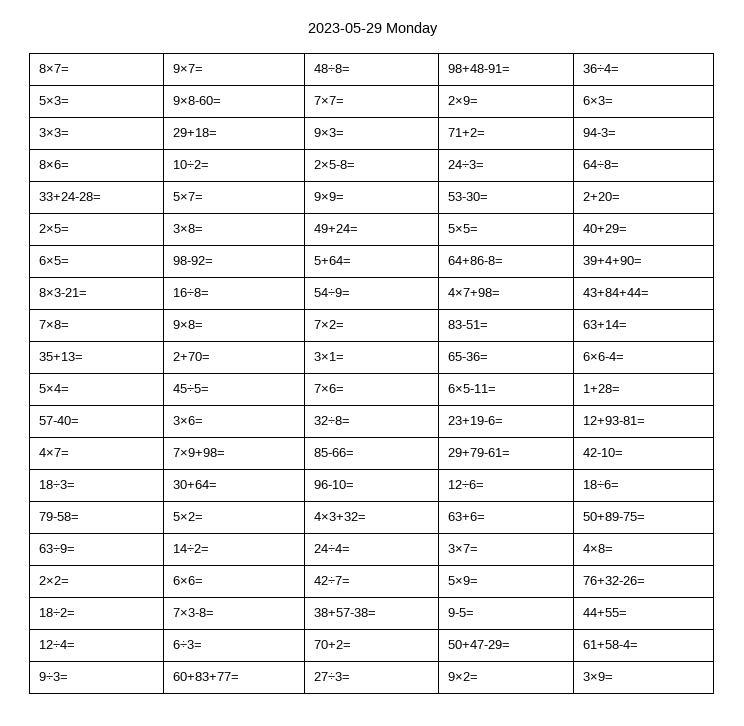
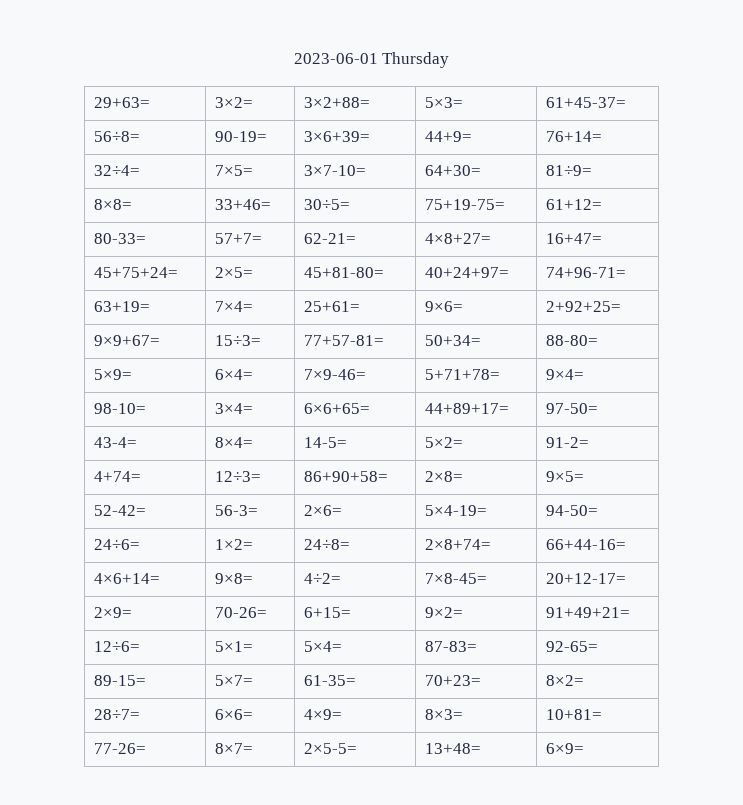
- 2023-05-29 Monday
- 8×7= | 9×7= | 48÷8= | 98+48-91= | 36÷4=
- 5×3= | 9×8-60= | 7×7= | 2×9= | 6×3=
- 3×3= | 29+18= | 9×3= | 71+2= | 94-3=
- 8×6= | 10÷2= | 2×5-8= | 24÷3= | 64÷8=
- 33+24-28= | 5×7= | 9×9= | 53-30= | 2+20=
- 2×5= | 3×8= | 49+24= | 5×5= | 40+29=
- 6×5= | 98-92= | 5+64= | 64+86-8= | 39+4+90=
- 8×3-21= | 16÷8= | 54÷9= | 4×7+98= | 43+84+44=
- 7×8= | 9×8= | 7×2= | 83-51= | 63+14=
- 35+13= | 2+70= | 3×1= | 65-36= | 6×6-4=
- 5×4= | 45÷5= | 7×6= | 6×5-11= | 1+28=
- 57-40= | 3×6= | 32÷8= | 23+19-6= | 12+93-81=
- 4×7= | 7×9+98= | 85-66= | 29+79-61= | 42-10=
- 18÷3= | 30+64= | 96-10= | 12÷6= | 18÷6=
- 79-58= | 5×2= | 4×3+32= | 63+6= | 50+89-75=
- 63÷9= | 14÷2= | 24÷4= | 3×7= | 4×8=
- 2×2= | 6×6= | 42÷7= | 5×9= | 76+32-26=
- 18÷2= | 7×3-8= | 38+57-38= | 9-5= | 44+55=
- 12÷4= | 6÷3= | 70+2= | 50+47-29= | 61+58-4=
- 9÷3= | 60+83+77= | 27÷3= | 9×2= | 3×9=
+ 2023-06-01 Thursday
+ 29+63= | 3×2= | 3×2+88= | 5×3= | 61+45-37=
+ 56÷8= | 90-19= | 3×6+39= | 44+9= | 76+14=
+ 32÷4= | 7×5= | 3×7-10= | 64+30= | 81÷9=
+ 8×8= | 33+46= | 30÷5= | 75+19-75= | 61+12=
+ 80-33= | 57+7= | 62-21= | 4×8+27= | 16+47=
+ 45+75+24= | 2×5= | 45+81-80= | 40+24+97= | 74+96-71=
+ 63+19= | 7×4= | 25+61= | 9×6= | 2+92+25=
+ 9×9+67= | 15÷3= | 77+57-81= | 50+34= | 88-80=
+ 5×9= | 6×4= | 7×9-46= | 5+71+78= | 9×4=
+ 98-10= | 3×4= | 6×6+65= | 44+89+17= | 97-50=
+ 43-4= | 8×4= | 14-5= | 5×2= | 91-2=
+ 4+74= | 12÷3= | 86+90+58= | 2×8= | 9×5=
+ 52-42= | 56-3= | 2×6= | 5×4-19= | 94-50=
+ 24÷6= | 1×2= | 24÷8= | 2×8+74= | 66+44-16=
+ 4×6+14= | 9×8= | 4÷2= | 7×8-45= | 20+12-17=
+ 2×9= | 70-26= | 6+15= | 9×2= | 91+49+21=
+ 12÷6= | 5×1= | 5×4= | 87-83= | 92-65=
+ 89-15= | 5×7= | 61-35= | 70+23= | 8×2=
+ 28÷7= | 6×6= | 4×9= | 8×3= | 10+81=
+ 77-26= | 8×7= | 2×5-5= | 13+48= | 6×9=

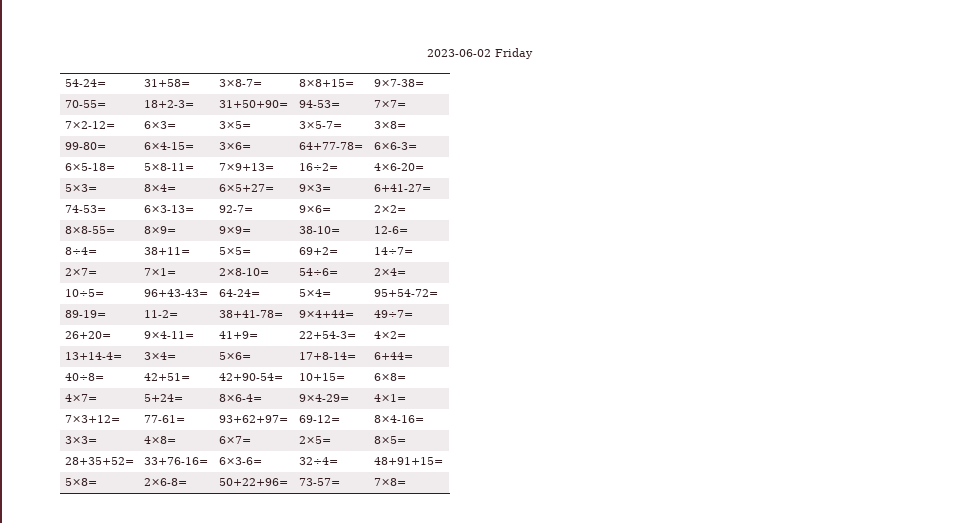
- 2023-06-01 Thursday
- 29+63= | 3×2= | 3×2+88= | 5×3= | 61+45-37=
- 56÷8= | 90-19= | 3×6+39= | 44+9= | 76+14=
- 32÷4= | 7×5= | 3×7-10= | 64+30= | 81÷9=
- 8×8= | 33+46= | 30÷5= | 75+19-75= | 61+12=
- 80-33= | 57+7= | 62-21= | 4×8+27= | 16+47=
- 45+75+24= | 2×5= | 45+81-80= | 40+24+97= | 74+96-71=
- 63+19= | 7×4= | 25+61= | 9×6= | 2+92+25=
- 9×9+67= | 15÷3= | 77+57-81= | 50+34= | 88-80=
- 5×9= | 6×4= | 7×9-46= | 5+71+78= | 9×4=
- 98-10= | 3×4= | 6×6+65= | 44+89+17= | 97-50=
- 43-4= | 8×4= | 14-5= | 5×2= | 91-2=
- 4+74= | 12÷3= | 86+90+58= | 2×8= | 9×5=
- 52-42= | 56-3= | 2×6= | 5×4-19= | 94-50=
- 24÷6= | 1×2= | 24÷8= | 2×8+74= | 66+44-16=
- 4×6+14= | 9×8= | 4÷2= | 7×8-45= | 20+12-17=
- 2×9= | 70-26= | 6+15= | 9×2= | 91+49+21=
- 12÷6= | 5×1= | 5×4= | 87-83= | 92-65=
- 89-15= | 5×7= | 61-35= | 70+23= | 8×2=
- 28÷7= | 6×6= | 4×9= | 8×3= | 10+81=
- 77-26= | 8×7= | 2×5-5= | 13+48= | 6×9=
+ 2023-06-02 Friday
+ 54-24= | 31+58= | 3×8-7= | 8×8+15= | 9×7-38=
+ 70-55= | 18+2-3= | 31+50+90= | 94-53= | 7×7=
+ 7×2-12= | 6×3= | 3×5= | 3×5-7= | 3×8=
+ 99-80= | 6×4-15= | 3×6= | 64+77-78= | 6×6-3=
+ 6×5-18= | 5×8-11= | 7×9+13= | 16÷2= | 4×6-20=
+ 5×3= | 8×4= | 6×5+27= | 9×3= | 6+41-27=
+ 74-53= | 6×3-13= | 92-7= | 9×6= | 2×2=
+ 8×8-55= | 8×9= | 9×9= | 38-10= | 12-6=
+ 8÷4= | 38+11= | 5×5= | 69+2= | 14÷7=
+ 2×7= | 7×1= | 2×8-10= | 54÷6= | 2×4=
+ 10÷5= | 96+43-43= | 64-24= | 5×4= | 95+54-72=
+ 89-19= | 11-2= | 38+41-78= | 9×4+44= | 49÷7=
+ 26+20= | 9×4-11= | 41+9= | 22+54-3= | 4×2=
+ 13+14-4= | 3×4= | 5×6= | 17+8-14= | 6+44=
+ 40÷8= | 42+51= | 42+90-54= | 10+15= | 6×8=
+ 4×7= | 5+24= | 8×6-4= | 9×4-29= | 4×1=
+ 7×3+12= | 77-61= | 93+62+97= | 69-12= | 8×4-16=
+ 3×3= | 4×8= | 6×7= | 2×5= | 8×5=
+ 28+35+52= | 33+76-16= | 6×3-6= | 32÷4= | 48+91+15=
+ 5×8= | 2×6-8= | 50+22+96= | 73-57= | 7×8=

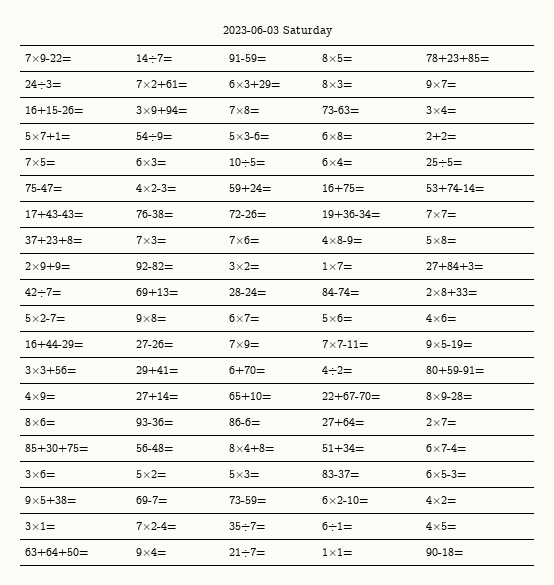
- 2023-06-02 Friday
- 54-24= | 31+58= | 3×8-7= | 8×8+15= | 9×7-38=
- 70-55= | 18+2-3= | 31+50+90= | 94-53= | 7×7=
- 7×2-12= | 6×3= | 3×5= | 3×5-7= | 3×8=
- 99-80= | 6×4-15= | 3×6= | 64+77-78= | 6×6-3=
- 6×5-18= | 5×8-11= | 7×9+13= | 16÷2= | 4×6-20=
- 5×3= | 8×4= | 6×5+27= | 9×3= | 6+41-27=
- 74-53= | 6×3-13= | 92-7= | 9×6= | 2×2=
- 8×8-55= | 8×9= | 9×9= | 38-10= | 12-6=
- 8÷4= | 38+11= | 5×5= | 69+2= | 14÷7=
- 2×7= | 7×1= | 2×8-10= | 54÷6= | 2×4=
- 10÷5= | 96+43-43= | 64-24= | 5×4= | 95+54-72=
- 89-19= | 11-2= | 38+41-78= | 9×4+44= | 49÷7=
- 26+20= | 9×4-11= | 41+9= | 22+54-3= | 4×2=
- 13+14-4= | 3×4= | 5×6= | 17+8-14= | 6+44=
- 40÷8= | 42+51= | 42+90-54= | 10+15= | 6×8=
- 4×7= | 5+24= | 8×6-4= | 9×4-29= | 4×1=
- 7×3+12= | 77-61= | 93+62+97= | 69-12= | 8×4-16=
- 3×3= | 4×8= | 6×7= | 2×5= | 8×5=
- 28+35+52= | 33+76-16= | 6×3-6= | 32÷4= | 48+91+15=
- 5×8= | 2×6-8= | 50+22+96= | 73-57= | 7×8=
+ 2023-06-03 Saturday
+ 7×9-22= | 14÷7= | 91-59= | 8×5= | 78+23+85=
+ 24÷3= | 7×2+61= | 6×3+29= | 8×3= | 9×7=
+ 16+15-26= | 3×9+94= | 7×8= | 73-63= | 3×4=
+ 5×7+1= | 54÷9= | 5×3-6= | 6×8= | 2+2=
+ 7×5= | 6×3= | 10÷5= | 6×4= | 25÷5=
+ 75-47= | 4×2-3= | 59+24= | 16+75= | 53+74-14=
+ 17+43-43= | 76-38= | 72-26= | 19+36-34= | 7×7=
+ 37+23+8= | 7×3= | 7×6= | 4×8-9= | 5×8=
+ 2×9+9= | 92-82= | 3×2= | 1×7= | 27+84+3=
+ 42÷7= | 69+13= | 28-24= | 84-74= | 2×8+33=
+ 5×2-7= | 9×8= | 6×7= | 5×6= | 4×6=
+ 16+44-29= | 27-26= | 7×9= | 7×7-11= | 9×5-19=
+ 3×3+56= | 29+41= | 6+70= | 4÷2= | 80+59-91=
+ 4×9= | 27+14= | 65+10= | 22+67-70= | 8×9-28=
+ 8×6= | 93-36= | 86-6= | 27+64= | 2×7=
+ 85+30+75= | 56-48= | 8×4+8= | 51+34= | 6×7-4=
+ 3×6= | 5×2= | 5×3= | 83-37= | 6×5-3=
+ 9×5+38= | 69-7= | 73-59= | 6×2-10= | 4×2=
+ 3×1= | 7×2-4= | 35÷7= | 6÷1= | 4×5=
+ 63+64+50= | 9×4= | 21÷7= | 1×1= | 90-18=

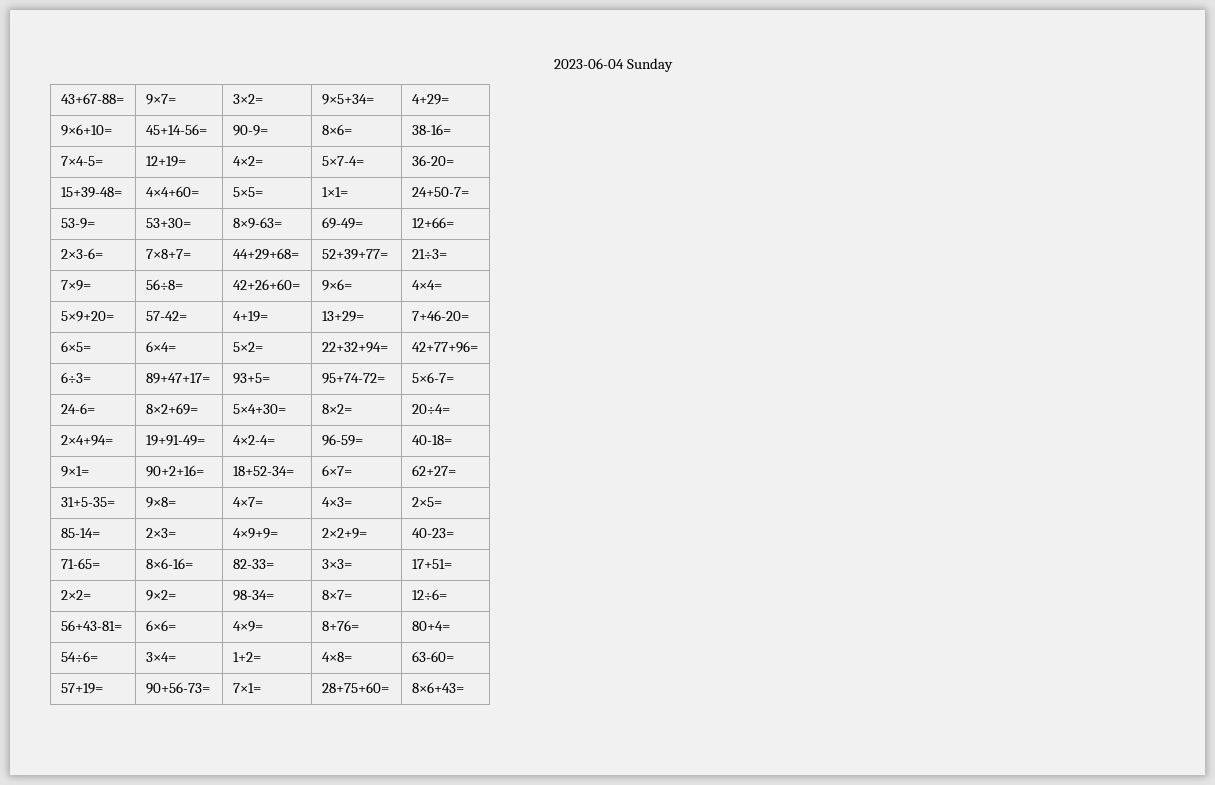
- 2023-06-03 Saturday
- 7×9-22= | 14÷7= | 91-59= | 8×5= | 78+23+85=
- 24÷3= | 7×2+61= | 6×3+29= | 8×3= | 9×7=
- 16+15-26= | 3×9+94= | 7×8= | 73-63= | 3×4=
- 5×7+1= | 54÷9= | 5×3-6= | 6×8= | 2+2=
- 7×5= | 6×3= | 10÷5= | 6×4= | 25÷5=
- 75-47= | 4×2-3= | 59+24= | 16+75= | 53+74-14=
- 17+43-43= | 76-38= | 72-26= | 19+36-34= | 7×7=
- 37+23+8= | 7×3= | 7×6= | 4×8-9= | 5×8=
- 2×9+9= | 92-82= | 3×2= | 1×7= | 27+84+3=
- 42÷7= | 69+13= | 28-24= | 84-74= | 2×8+33=
- 5×2-7= | 9×8= | 6×7= | 5×6= | 4×6=
- 16+44-29= | 27-26= | 7×9= | 7×7-11= | 9×5-19=
- 3×3+56= | 29+41= | 6+70= | 4÷2= | 80+59-91=
- 4×9= | 27+14= | 65+10= | 22+67-70= | 8×9-28=
- 8×6= | 93-36= | 86-6= | 27+64= | 2×7=
- 85+30+75= | 56-48= | 8×4+8= | 51+34= | 6×7-4=
- 3×6= | 5×2= | 5×3= | 83-37= | 6×5-3=
- 9×5+38= | 69-7= | 73-59= | 6×2-10= | 4×2=
- 3×1= | 7×2-4= | 35÷7= | 6÷1= | 4×5=
- 63+64+50= | 9×4= | 21÷7= | 1×1= | 90-18=
+ 2023-06-04 Sunday
+ 43+67-88= | 9×7= | 3×2= | 9×5+34= | 4+29=
+ 9×6+10= | 45+14-56= | 90-9= | 8×6= | 38-16=
+ 7×4-5= | 12+19= | 4×2= | 5×7-4= | 36-20=
+ 15+39-48= | 4×4+60= | 5×5= | 1×1= | 24+50-7=
+ 53-9= | 53+30= | 8×9-63= | 69-49= | 12+66=
+ 2×3-6= | 7×8+7= | 44+29+68= | 52+39+77= | 21÷3=
+ 7×9= | 56÷8= | 42+26+60= | 9×6= | 4×4=
+ 5×9+20= | 57-42= | 4+19= | 13+29= | 7+46-20=
+ 6×5= | 6×4= | 5×2= | 22+32+94= | 42+77+96=
+ 6÷3= | 89+47+17= | 93+5= | 95+74-72= | 5×6-7=
+ 24-6= | 8×2+69= | 5×4+30= | 8×2= | 20÷4=
+ 2×4+94= | 19+91-49= | 4×2-4= | 96-59= | 40-18=
+ 9×1= | 90+2+16= | 18+52-34= | 6×7= | 62+27=
+ 31+5-35= | 9×8= | 4×7= | 4×3= | 2×5=
+ 85-14= | 2×3= | 4×9+9= | 2×2+9= | 40-23=
+ 71-65= | 8×6-16= | 82-33= | 3×3= | 17+51=
+ 2×2= | 9×2= | 98-34= | 8×7= | 12÷6=
+ 56+43-81= | 6×6= | 4×9= | 8+76= | 80+4=
+ 54÷6= | 3×4= | 1+2= | 4×8= | 63-60=
+ 57+19= | 90+56-73= | 7×1= | 28+75+60= | 8×6+43=

